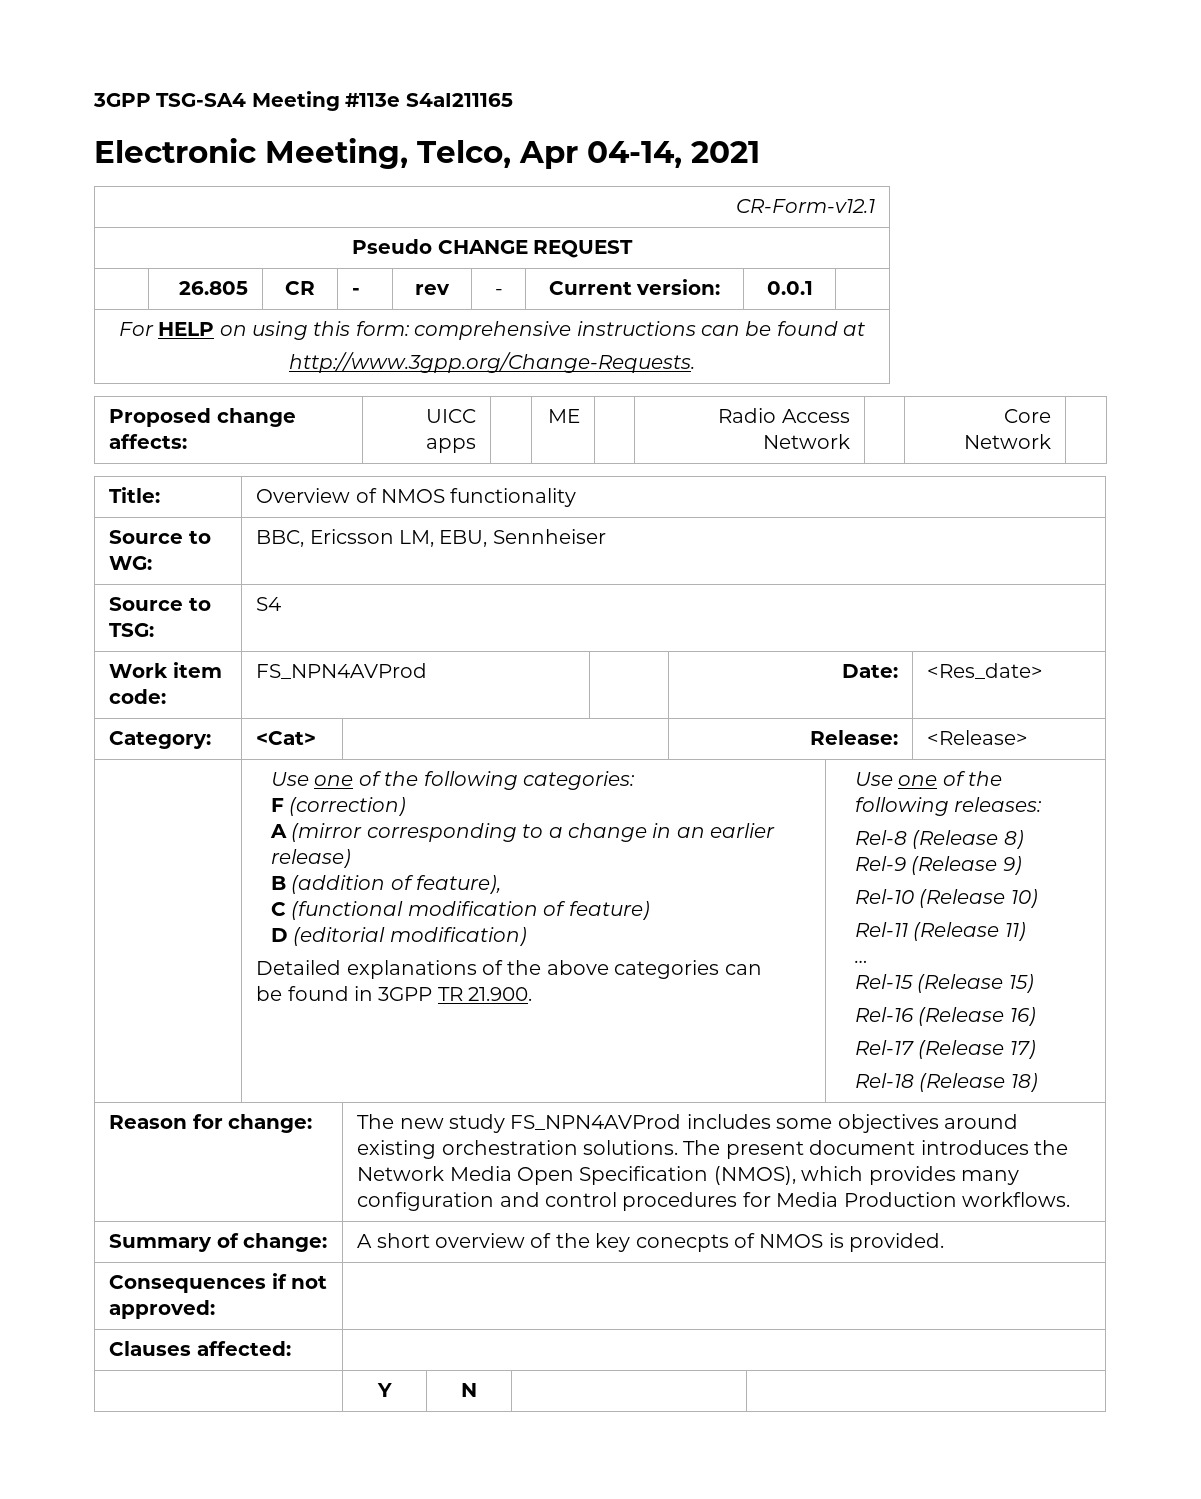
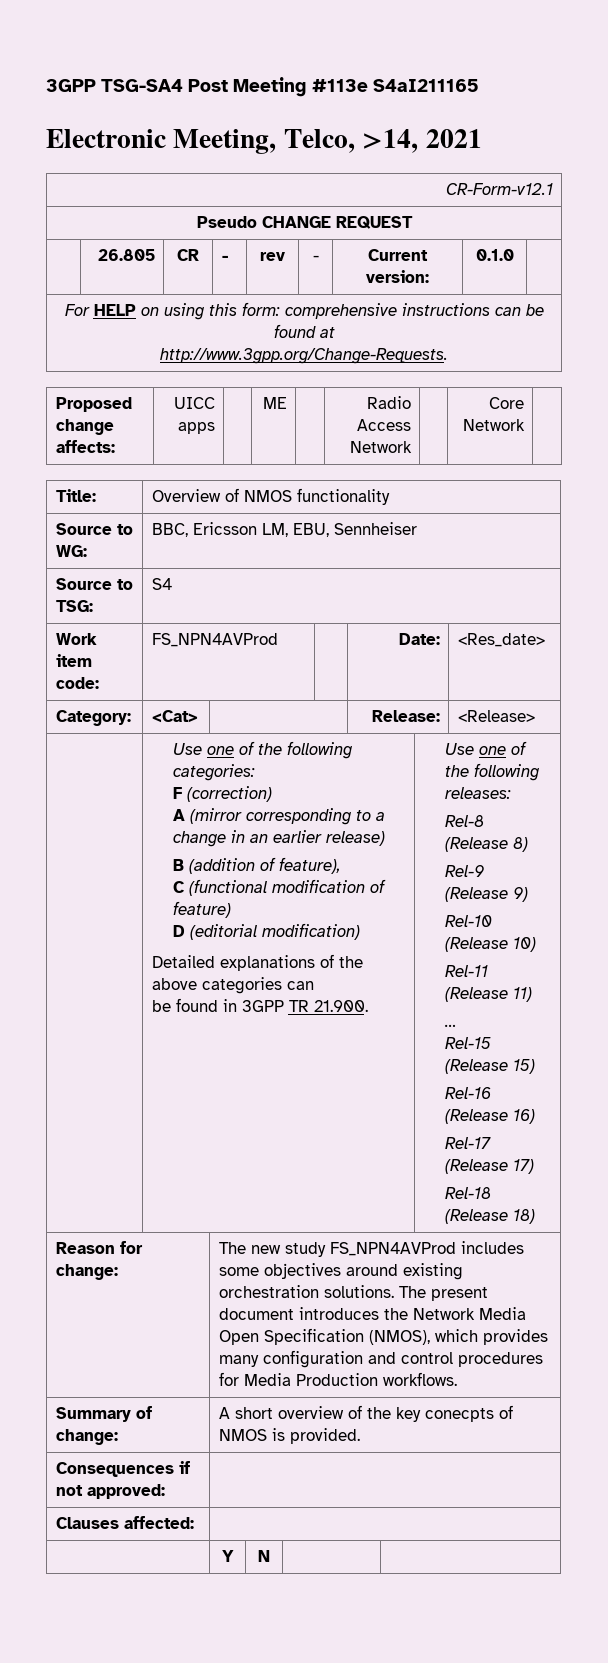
- 3GPP TSG-SA4 Meeting #113e S4aI211165
+ 3GPP TSG-SA4 Post Meeting #113e S4aI211165
- Electronic Meeting, Telco, Apr 04-14, 2021
+ Electronic Meeting, Telco, >14, 2021
- | 26.805 | CR | - | rev | - | Current version: | 0.0.1 |
+ | 26.805 | CR | - | rev | - | Current version: | 0.1.0 |

